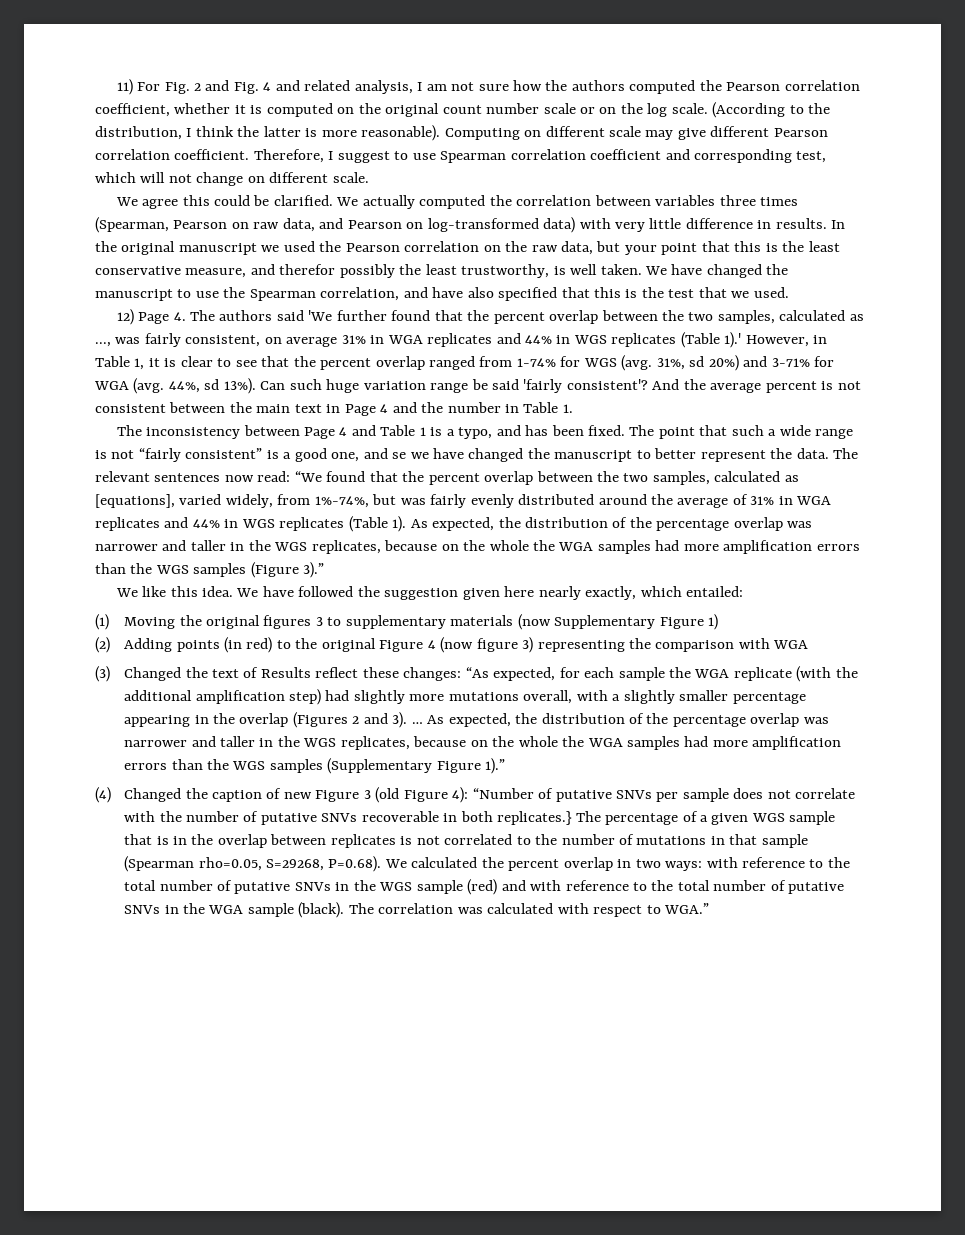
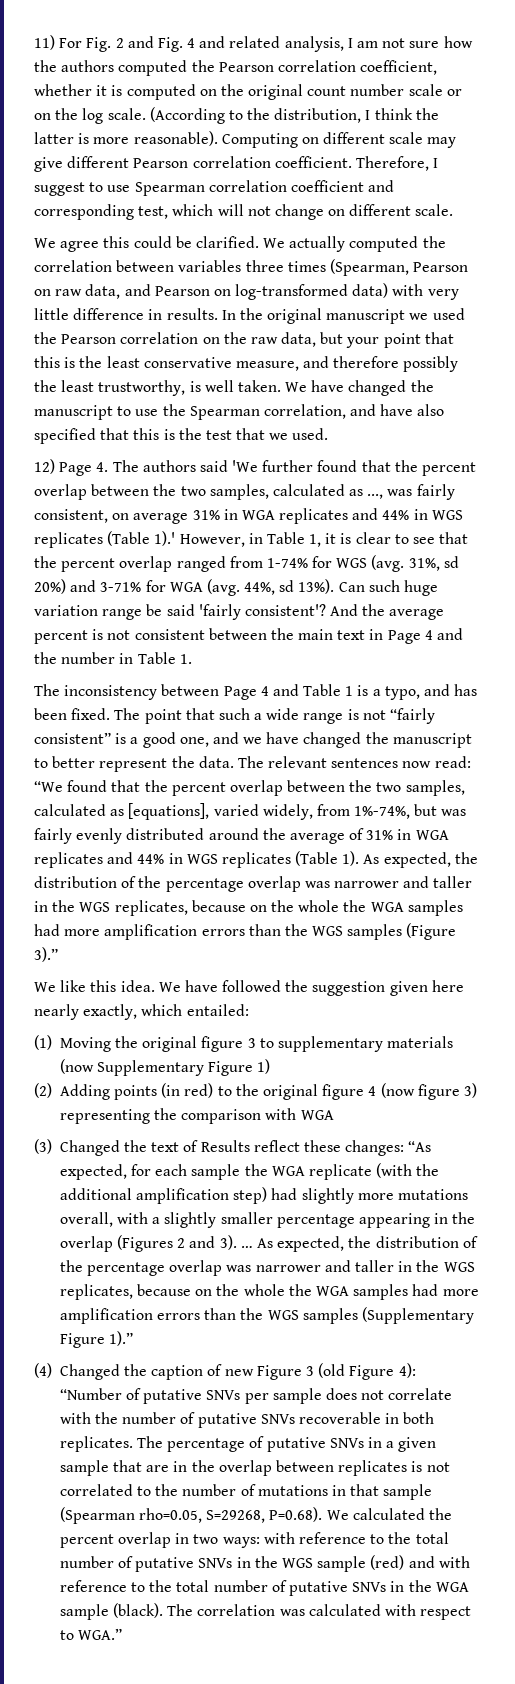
- In the original manuscript we used the Pearson correlation on the raw data, but your point that this is the least conservative measure, and therefor possibly the least trustworthy, is well taken.
+ In the original manuscript we used the Pearson correlation on the raw data, but your point that this is the least conservative measure, and therefore possibly the least trustworthy, is well taken.
- The point that such a wide range is not “fairly consistent” is a good one, and se we have changed the manuscript to better represent the data.
+ The point that such a wide range is not “fairly consistent” is a good one, and we have changed the manuscript to better represent the data.
- (1) Moving the original figures 3 to supplementary materials (now Supplementary Figure 1)
+ (1) Moving the original figure 3 to supplementary materials (now Supplementary Figure 1)
- (2) Adding points (in red) to the original Figure 4 (now figure 3) representing the comparison with WGA
+ (2) Adding points (in red) to the original figure 4 (now figure 3) representing the comparison with WGA
- “Number of putative SNVs per sample does not correlate with the number of putative SNVs recoverable in both replicates.} The percentage of a given WGS sample that is in the overlap between replicates is not correlated to the number of mutations in that sample (Spearman rho=0.05, S=29268, P=0.68). We calculated the percent overlap in two ways:
+ “Number of putative SNVs per sample does not correlate with the number of putative SNVs recoverable in both replicates. The percentage of putative SNVs in a given sample that are in the overlap between replicates is not correlated to the number of mutations in that sample (Spearman rho=0.05, S=29268, P=0.68). We calculated the percent overlap in two ways:

